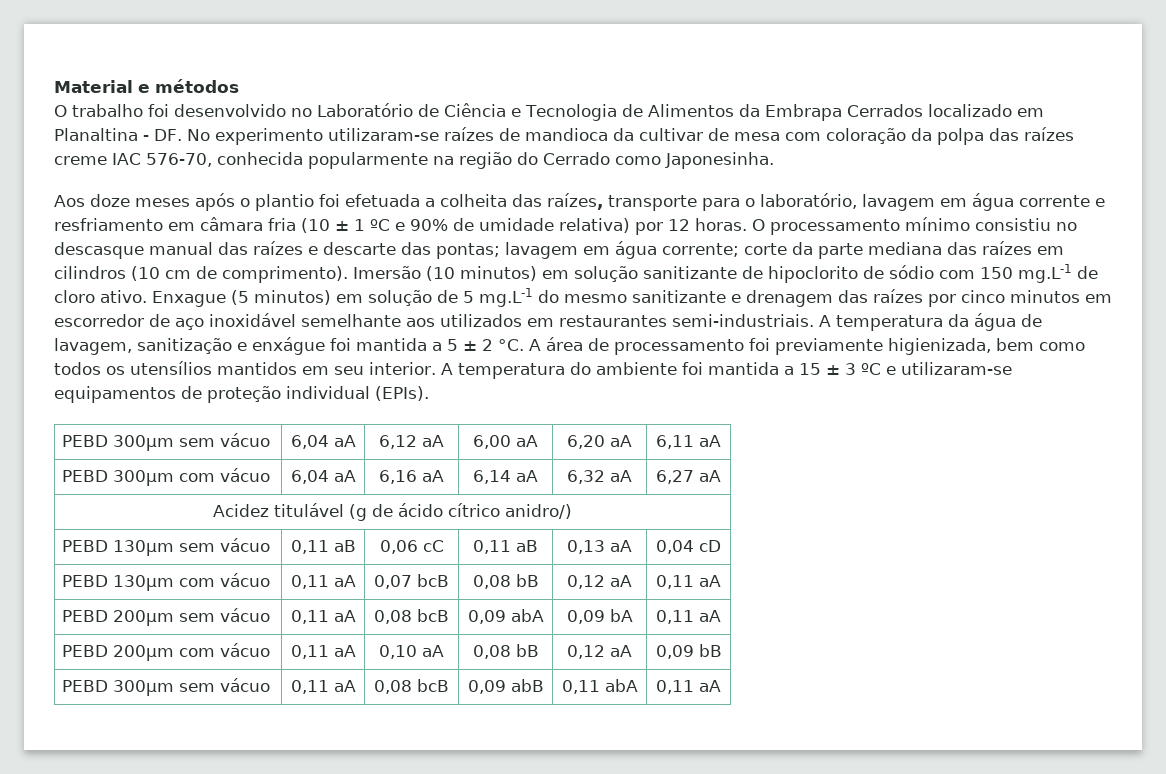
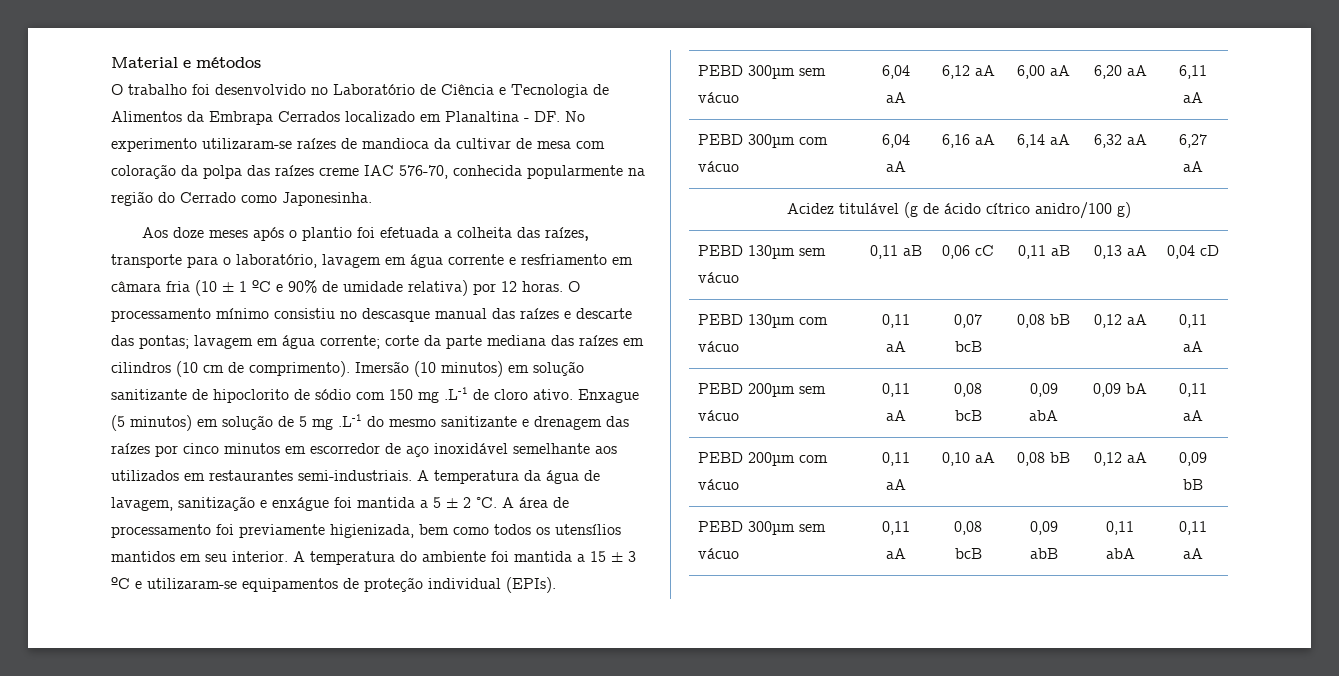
- Imersão (10 minutos) em solução sanitizante de hipoclorito de sódio com 150 mg.L-1 de cloro ativo.
+ Imersão (10 minutos) em solução sanitizante de hipoclorito de sódio com 150 mg .L-1 de cloro ativo.
- Enxague (5 minutos) em solução de 5 mg.L-1 do mesmo sanitizante e drenagem das raízes por cinco minutos em escorredor de aço inoxidável semelhante aos utilizados em restaurantes semi-industriais.
+ Enxague (5 minutos) em solução de 5 mg .L-1 do mesmo sanitizante e drenagem das raízes por cinco minutos em escorredor de aço inoxidável semelhante aos utilizados em restaurantes semi-industriais.
- Acidez titulável (g de ácido cítrico anidro/)
+ Acidez titulável (g de ácido cítrico anidro/100 g)

